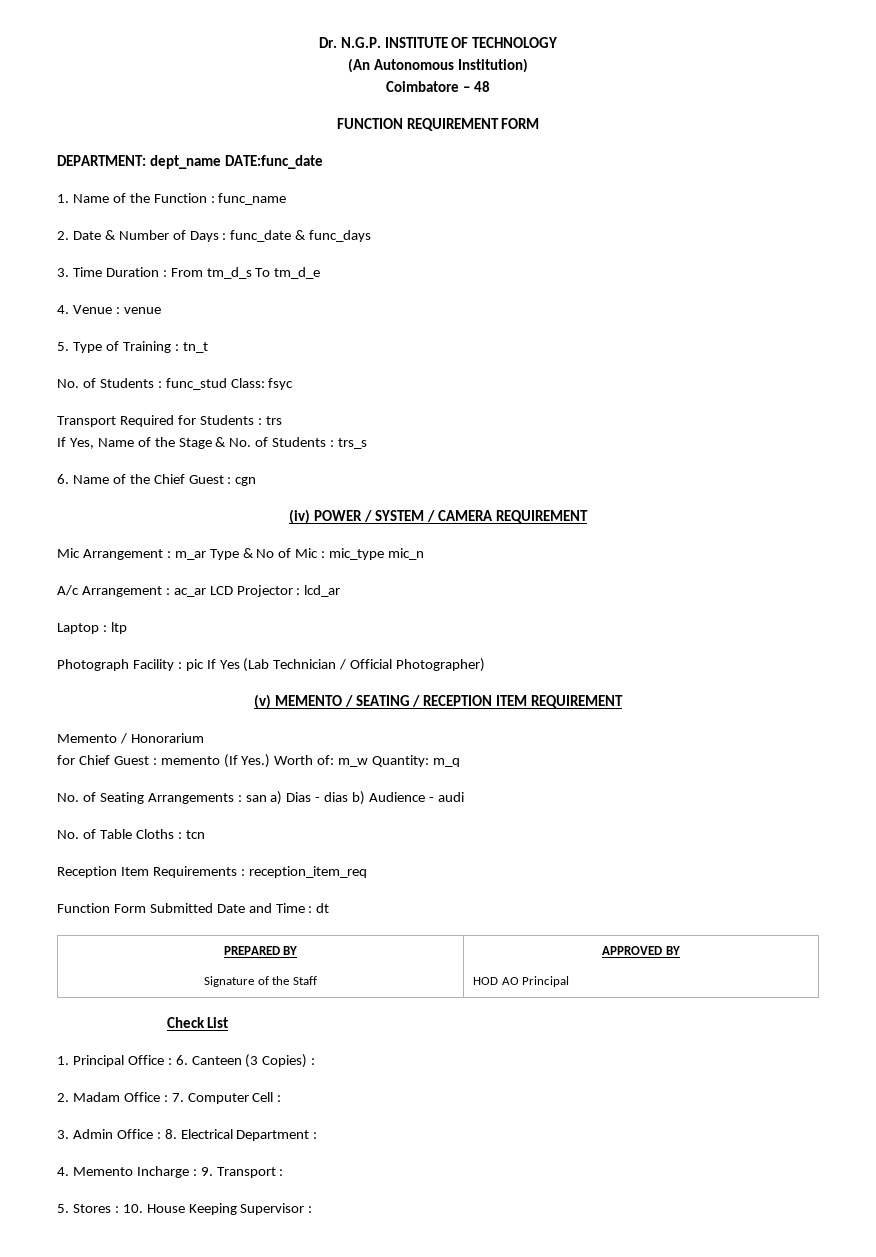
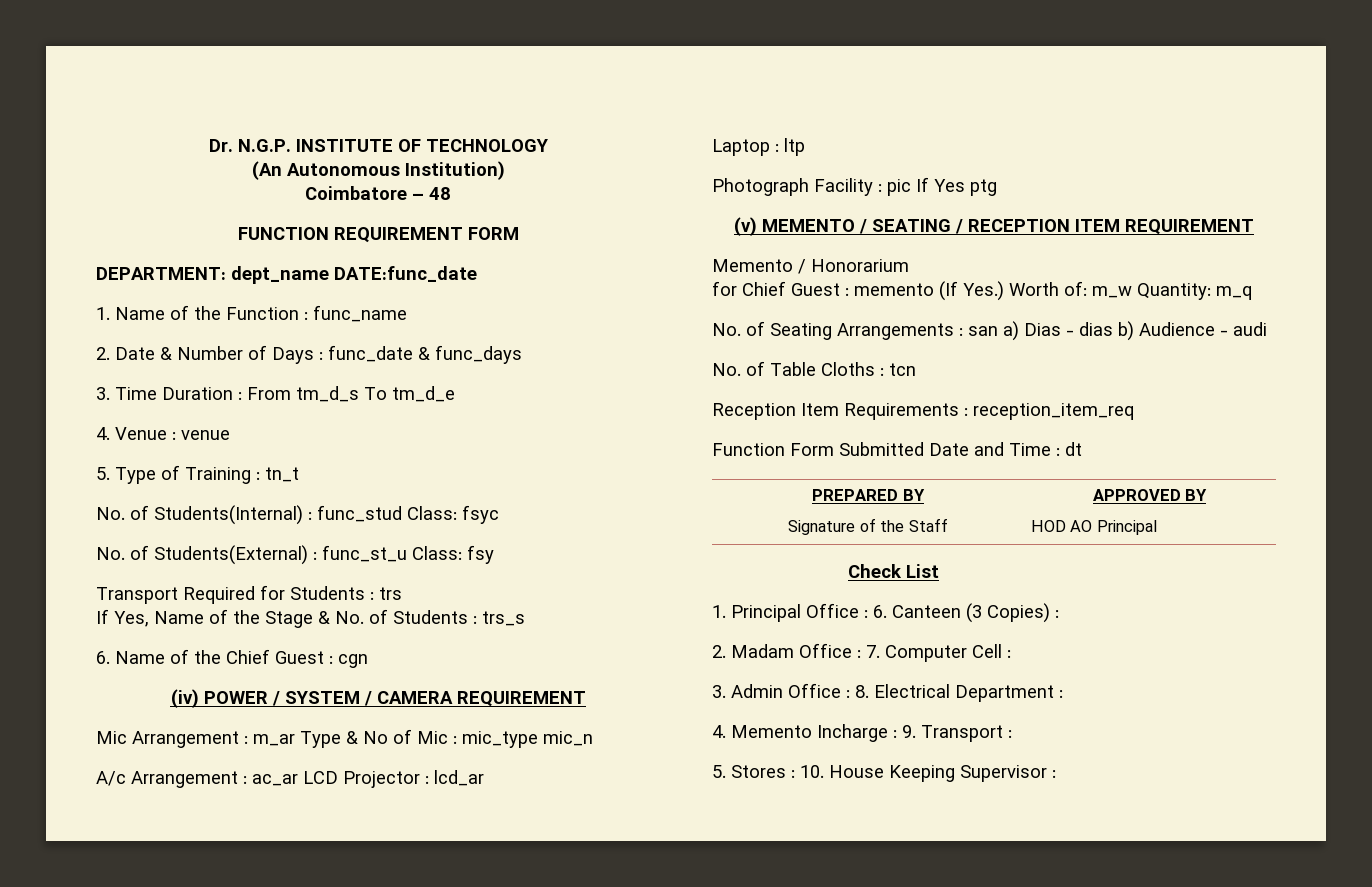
- No. of Students : func_stud Class: fsyc
+ No. of Students(Internal) : func_stud Class: fsyc
+ No. of Students(External) : func_st_u Class: fsy
- Photograph Facility : pic If Yes (Lab Technician / Official Photographer)
+ Photograph Facility : pic If Yes ptg

